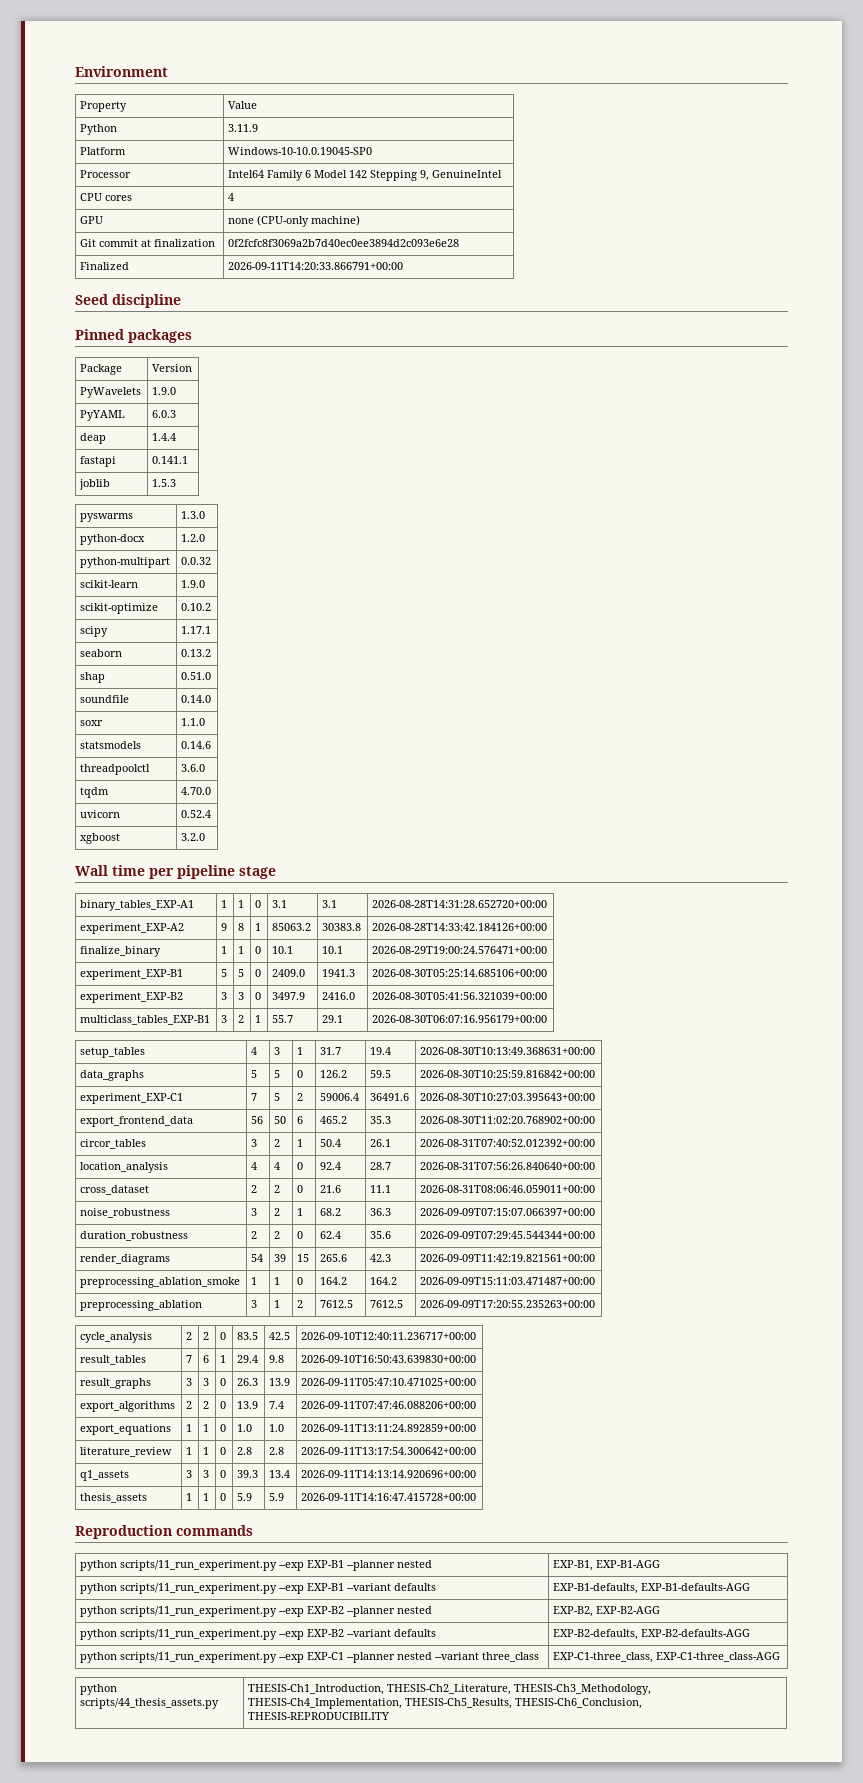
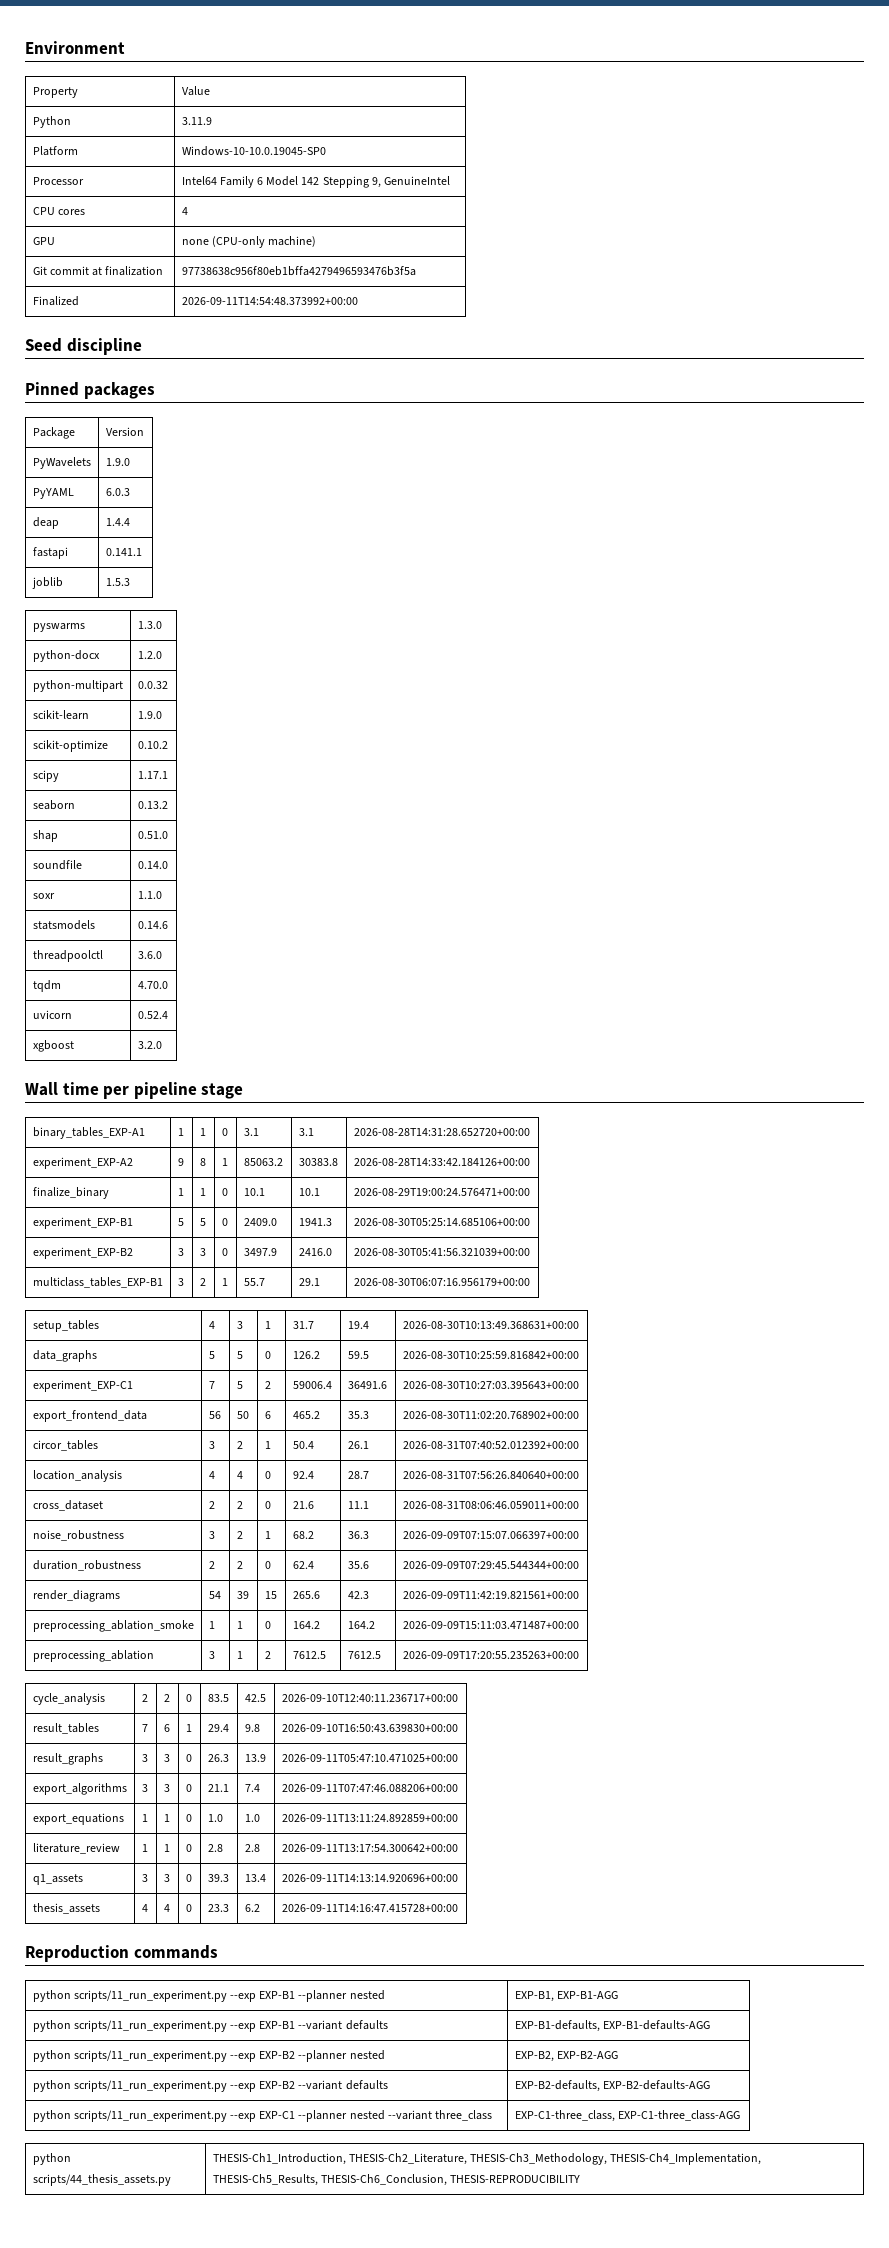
- Git commit at finalization | 0f2fcfc8f3069a2b7d40ec0ee3894d2c093e6e28
+ Git commit at finalization | 97738638c956f80eb1bffa4279496593476b3f5a
- Finalized | 2026-09-11T14:20:33.866791+00:00
+ Finalized | 2026-09-11T14:54:48.373992+00:00
- export_algorithms | 2 | 2 | 0 | 13.9 | 7.4 | 2026-09-11T07:47:46.088206+00:00
+ export_algorithms | 3 | 3 | 0 | 21.1 | 7.4 | 2026-09-11T07:47:46.088206+00:00
- thesis_assets | 1 | 1 | 0 | 5.9 | 5.9 | 2026-09-11T14:16:47.415728+00:00
+ thesis_assets | 4 | 4 | 0 | 23.3 | 6.2 | 2026-09-11T14:16:47.415728+00:00

